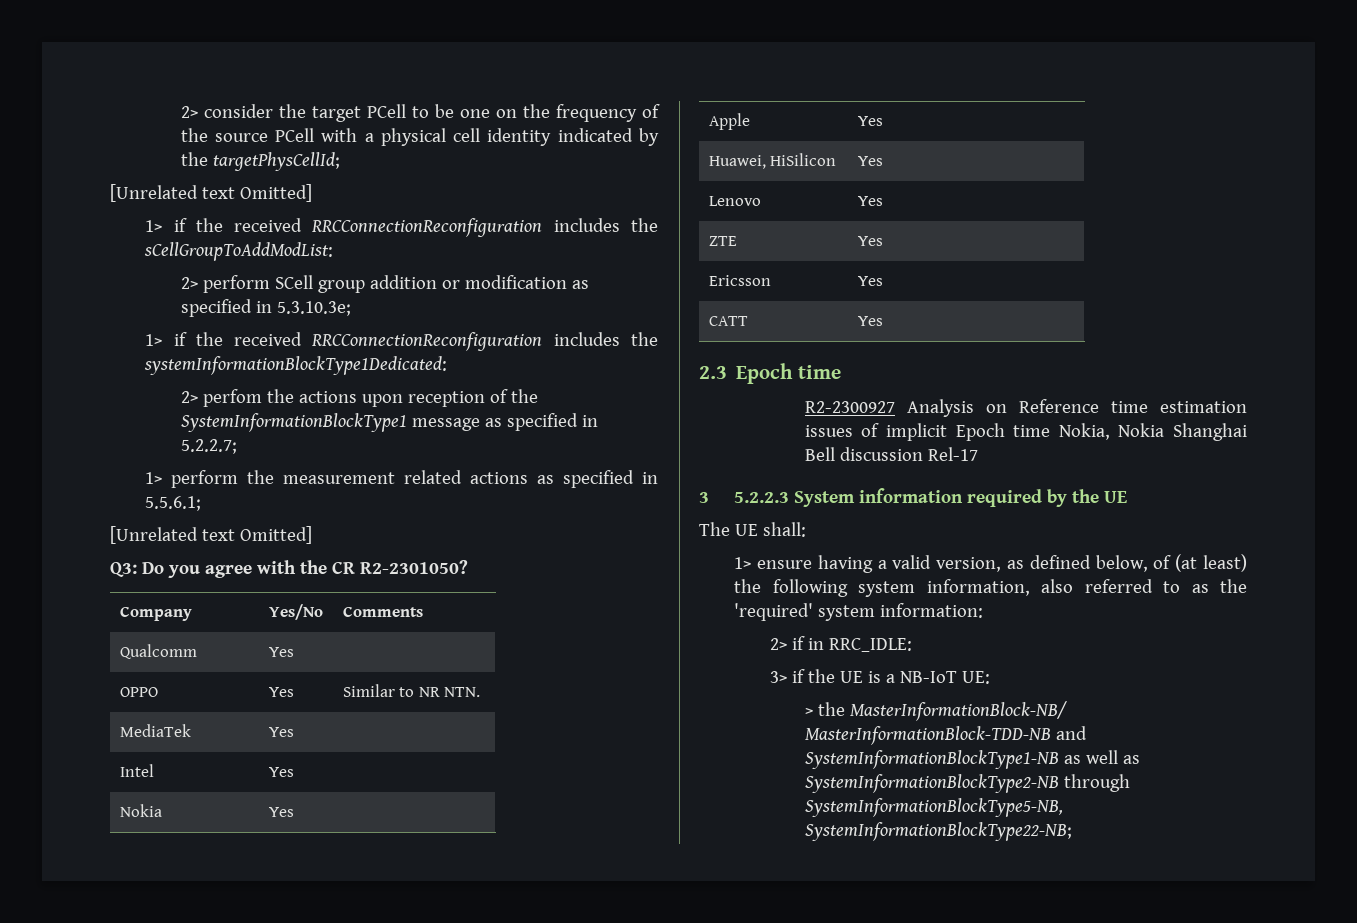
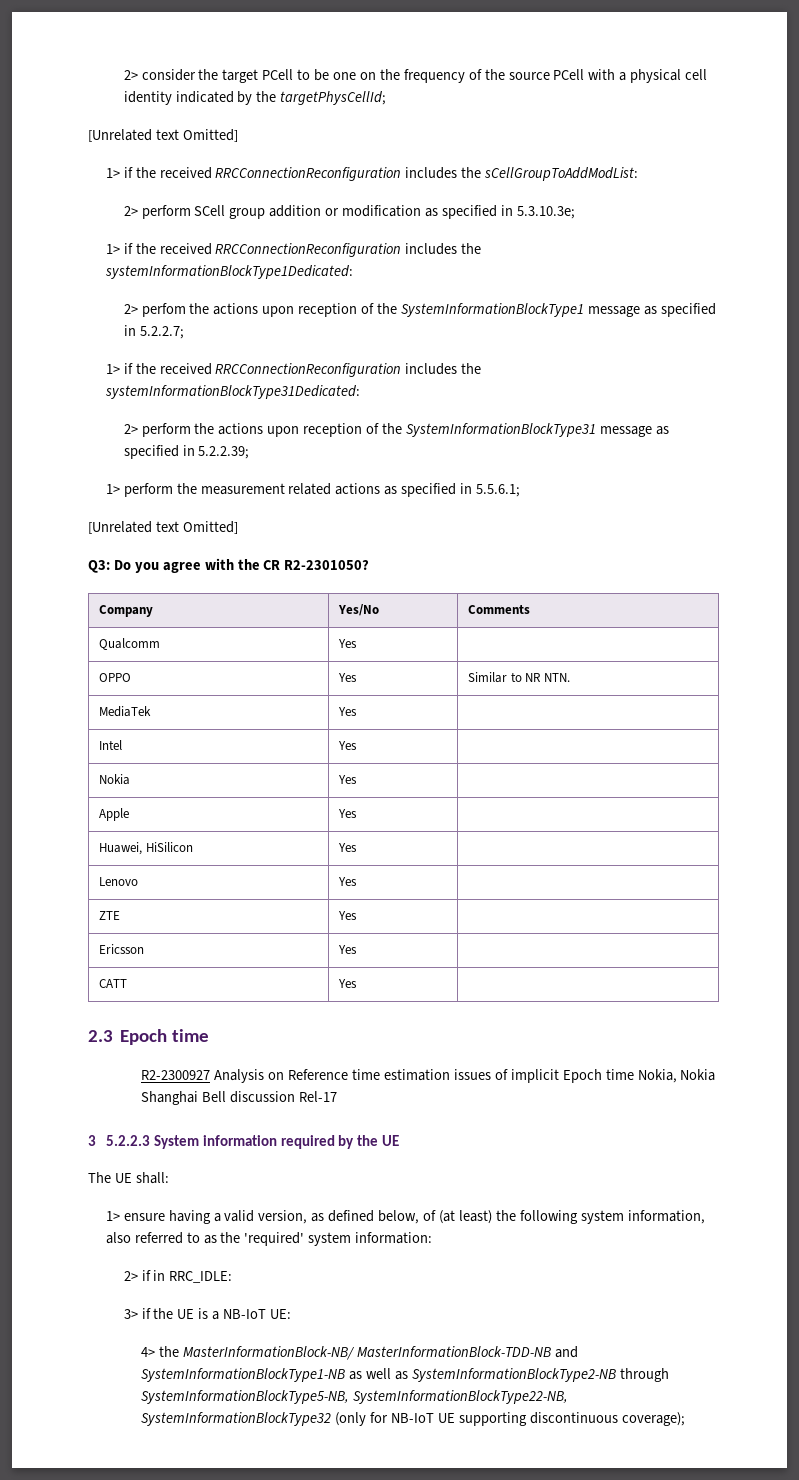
+ 1> if the received RRCConnectionReconfiguration includes the systemInformationBlockType31Dedicated:
+ 2> perform the actions upon reception of the SystemInformationBlockType31 message as specified in 5.2.2.39;
- > the MasterInformationBlock-NB/ MasterInformationBlock-TDD-NB and SystemInformationBlockType1-NB as well as SystemInformationBlockType2-NB through SystemInformationBlockType5-NB, SystemInformationBlockType22-NB;
+ 4> the MasterInformationBlock-NB/ MasterInformationBlock-TDD-NB and SystemInformationBlockType1-NB as well as SystemInformationBlockType2-NB through SystemInformationBlockType5-NB, SystemInformationBlockType22-NB, SystemInformationBlockType32 (only for NB-IoT UE supporting discontinuous coverage);

